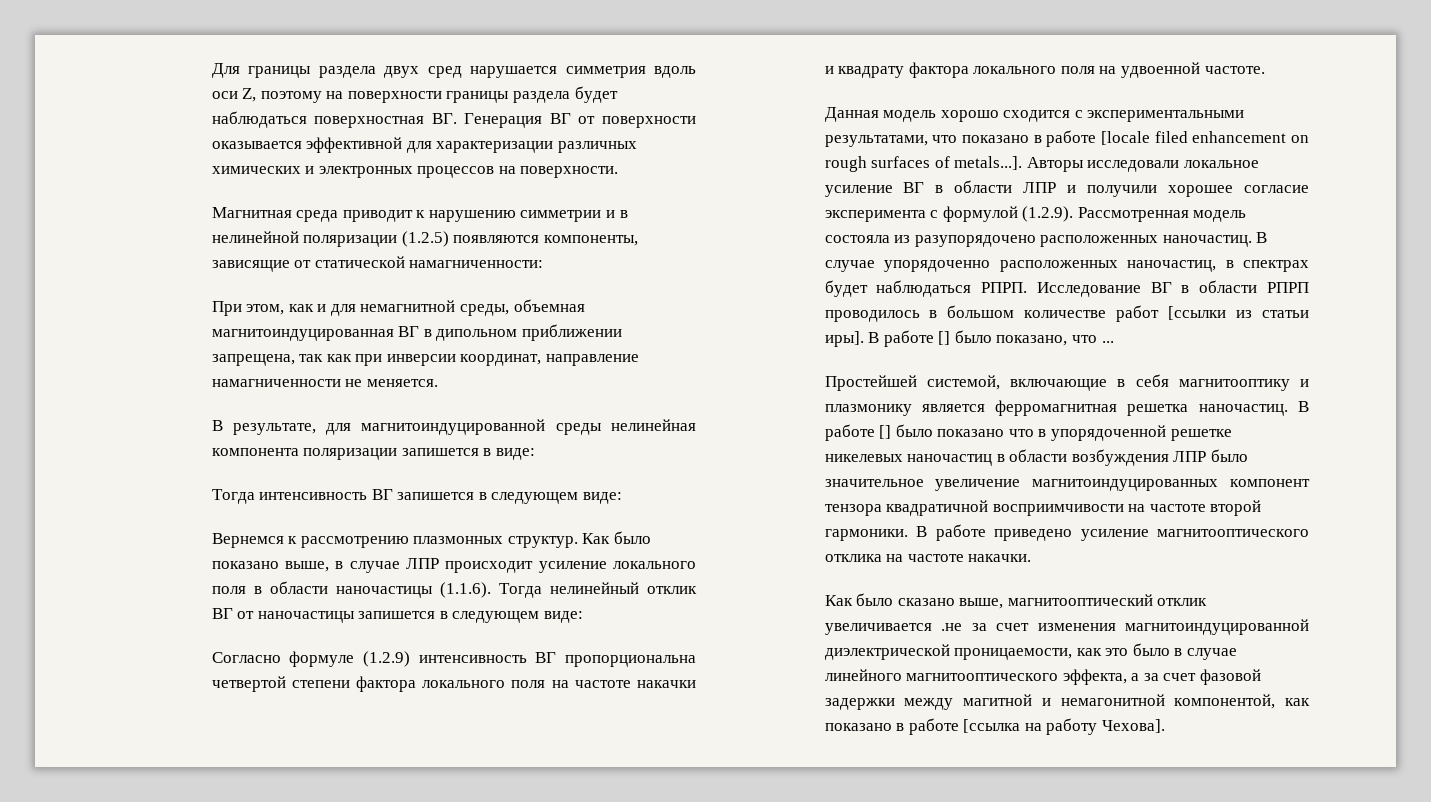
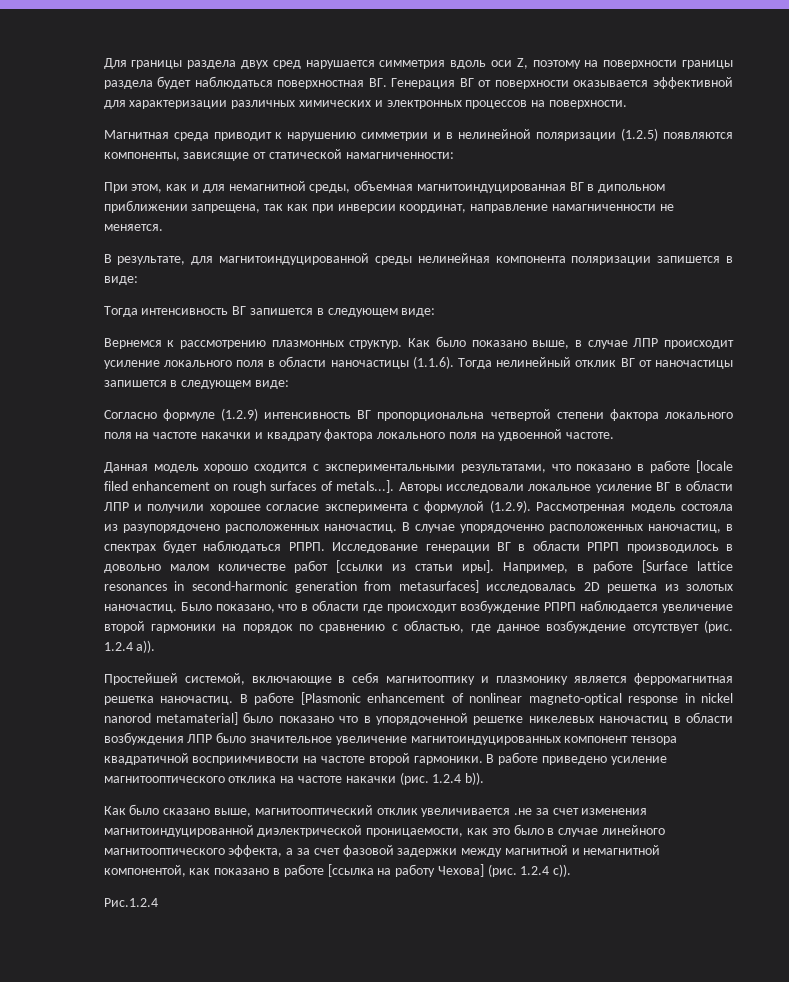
- Исследование ВГ в области РПРП проводилось в большом количестве работ [ссылки из статьи иры].
+ Исследование генерации ВГ в области РПРП производилось в довольно малом количестве работ [ссылки из статьи иры].
- В работе [] было показано, что ...
+ Например, в работе [Surface lattice resonances in second-harmonic generation from metasurfaces] исследовалась 2D решетка из золотых наночастиц. Было показано, что в области где происходит возбуждение РПРП наблюдается увеличение второй гармоники на порядок по сравнению с областью, где данное возбуждение отсутствует (рис. 1.2.4 a)).
- В работе [] было показано что в упорядоченной решетке никелевых наночастиц в области возбуждения ЛПР было значительное увеличение магнитоиндуцированных компонент тензора квадратичной восприимчивости на частоте второй гармоники.
+ В работе [Plasmonic enhancement of nonlinear magneto-optical response in nickel nanorod metamaterial] было показано что в упорядоченной решетке никелевых наночастиц в области возбуждения ЛПР было значительное увеличение магнитоиндуцированных компонент тензора квадратичной восприимчивости на частоте второй гармоники.
- В работе приведено усиление магнитооптического отклика на частоте накачки.
+ В работе приведено усиление магнитооптического отклика на частоте накачки (рис. 1.2.4 b)).
- Как было сказано выше, магнитооптический отклик увеличивается .не за счет изменения магнитоиндуцированной диэлектрической проницаемости, как это было в случае линейного магнитооптического эффекта, а за счет фазовой задержки между магитной и немагонитной компонентой, как показано в работе [ссылка на работу Чехова].
+ Как было сказано выше, магнитооптический отклик увеличивается .не за счет изменения магнитоиндуцированной диэлектрической проницаемости, как это было в случае линейного магнитооптического эффекта, а за счет фазовой задержки между магнитной и немагнитной компонентой, как показано в работе [ссылка на работу Чехова] (рис. 1.2.4 c)).
+ Рис.1.2.4

